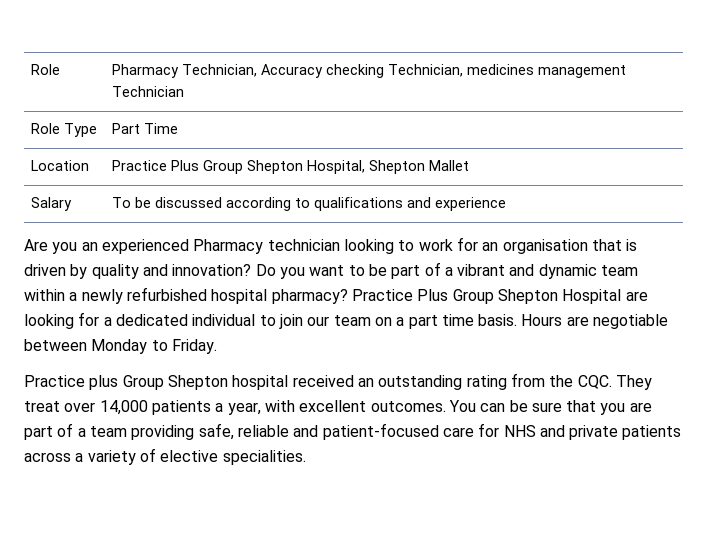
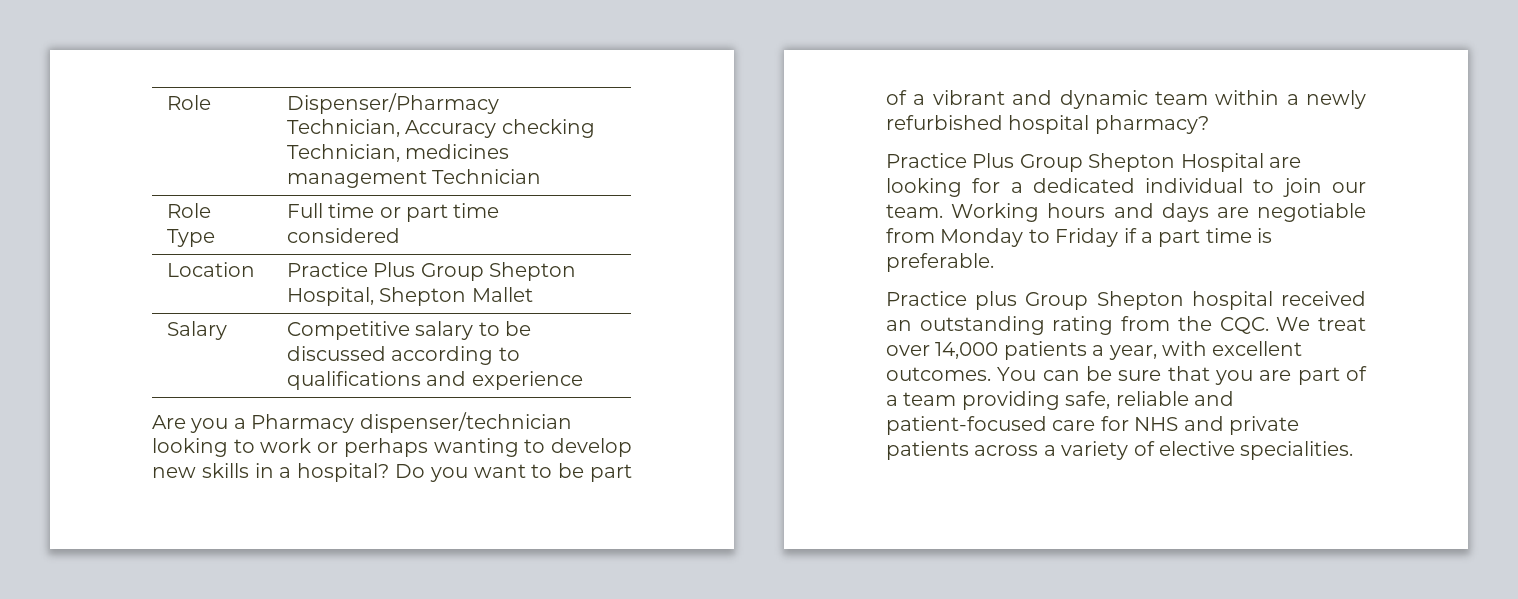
- Role | Pharmacy Technician, Accuracy checking Technician, medicines management Technician
+ Role | Dispenser/Pharmacy Technician, Accuracy checking Technician, medicines management Technician
- Role Type | Part Time
+ Role Type | Full time or part time considered
- Salary | To be discussed according to qualifications and experience
+ Salary | Competitive salary to be discussed according to qualifications and experience
- Are you an experienced Pharmacy technician looking to work for an organisation that is driven by quality and innovation?
+ Are you a Pharmacy dispenser/technician looking to work or perhaps wanting to develop new skills in a hospital?
- Do you want to be part of a vibrant and dynamic team within a newly refurbished hospital pharmacy? Practice Plus Group Shepton Hospital are looking for a dedicated individual to join our team on a part time basis. Hours are negotiable between Monday to Friday.
+ Do you want to be part of a vibrant and dynamic team within a newly refurbished hospital pharmacy?
+ Practice Plus Group Shepton Hospital are looking for a dedicated individual to join our team. Working hours and days are negotiable from Monday to Friday if a part time is preferable.
- Practice plus Group Shepton hospital received an outstanding rating from the CQC. They treat over 14,000 patients a year, with excellent outcomes.
+ Practice plus Group Shepton hospital received an outstanding rating from the CQC. We treat over 14,000 patients a year, with excellent outcomes.

